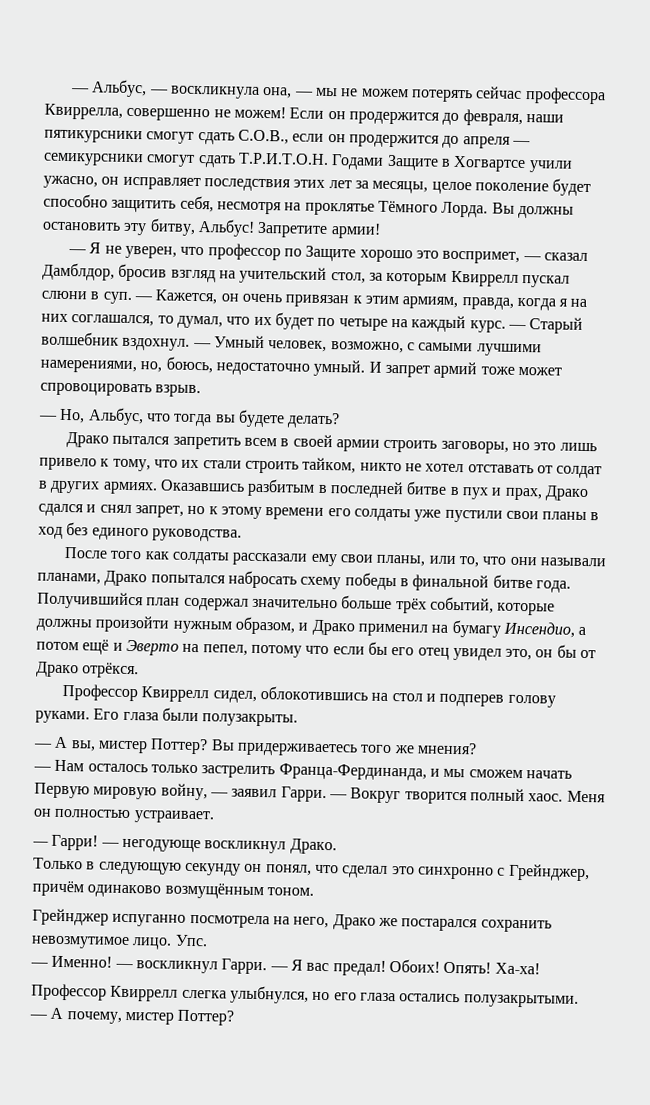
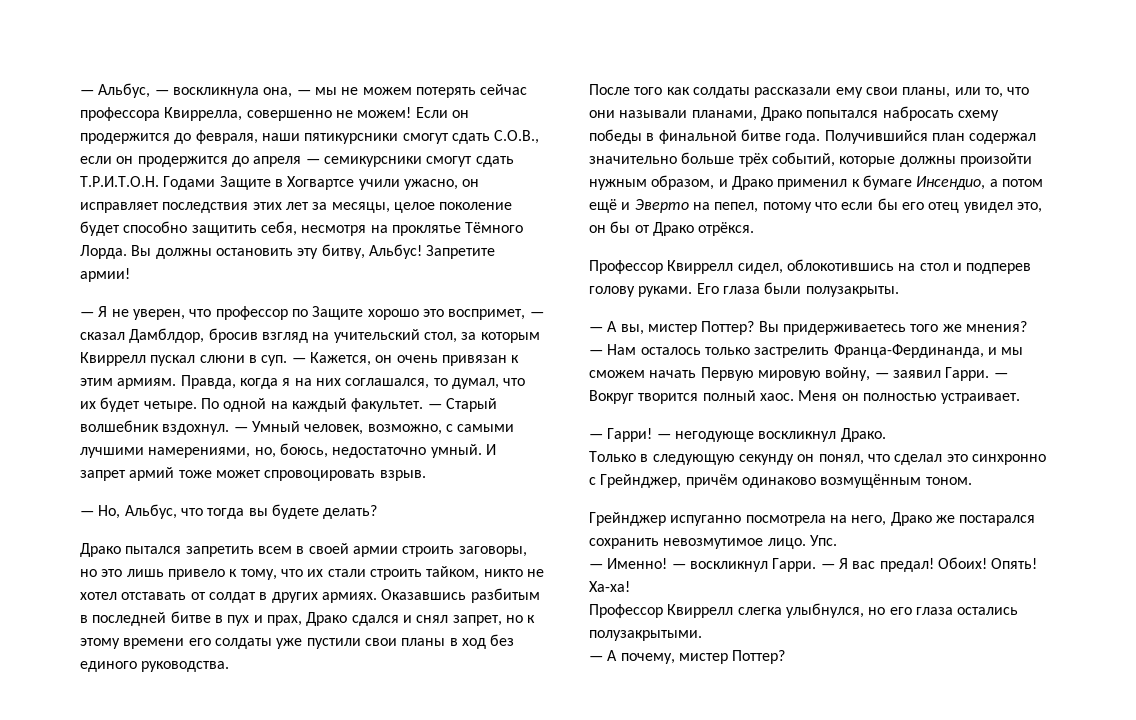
- — Кажется, он очень привязан к этим армиям, правда, когда я на них соглашался, то думал, что их будет по четыре на каждый курс.
+ — Кажется, он очень привязан к этим армиям. Правда, когда я на них соглашался, то думал, что их будет четыре. По одной на каждый факультет.
- Получившийся план содержал значительно больше трёх событий, которые должны произойти нужным образом, и Драко применил на бумагу Инсендио, а потом ещё и Эверто на пепел, потому что если бы его отец увидел это, он бы от Драко отрёкся.
+ Получившийся план содержал значительно больше трёх событий, которые должны произойти нужным образом, и Драко применил к бумаге Инсендио, а потом ещё и Эверто на пепел, потому что если бы его отец увидел это, он бы от Драко отрёкся.

